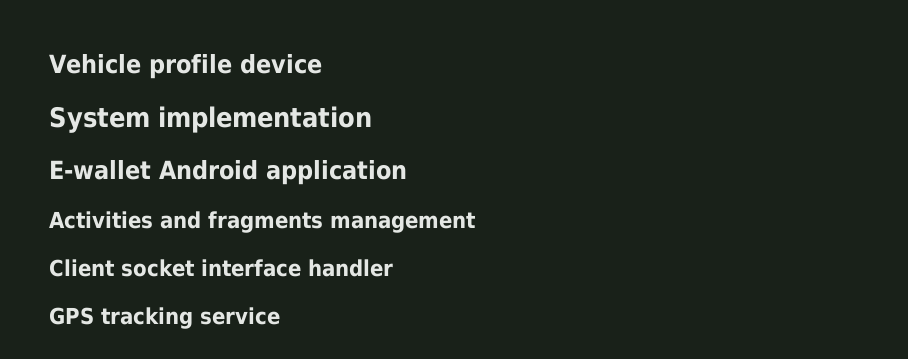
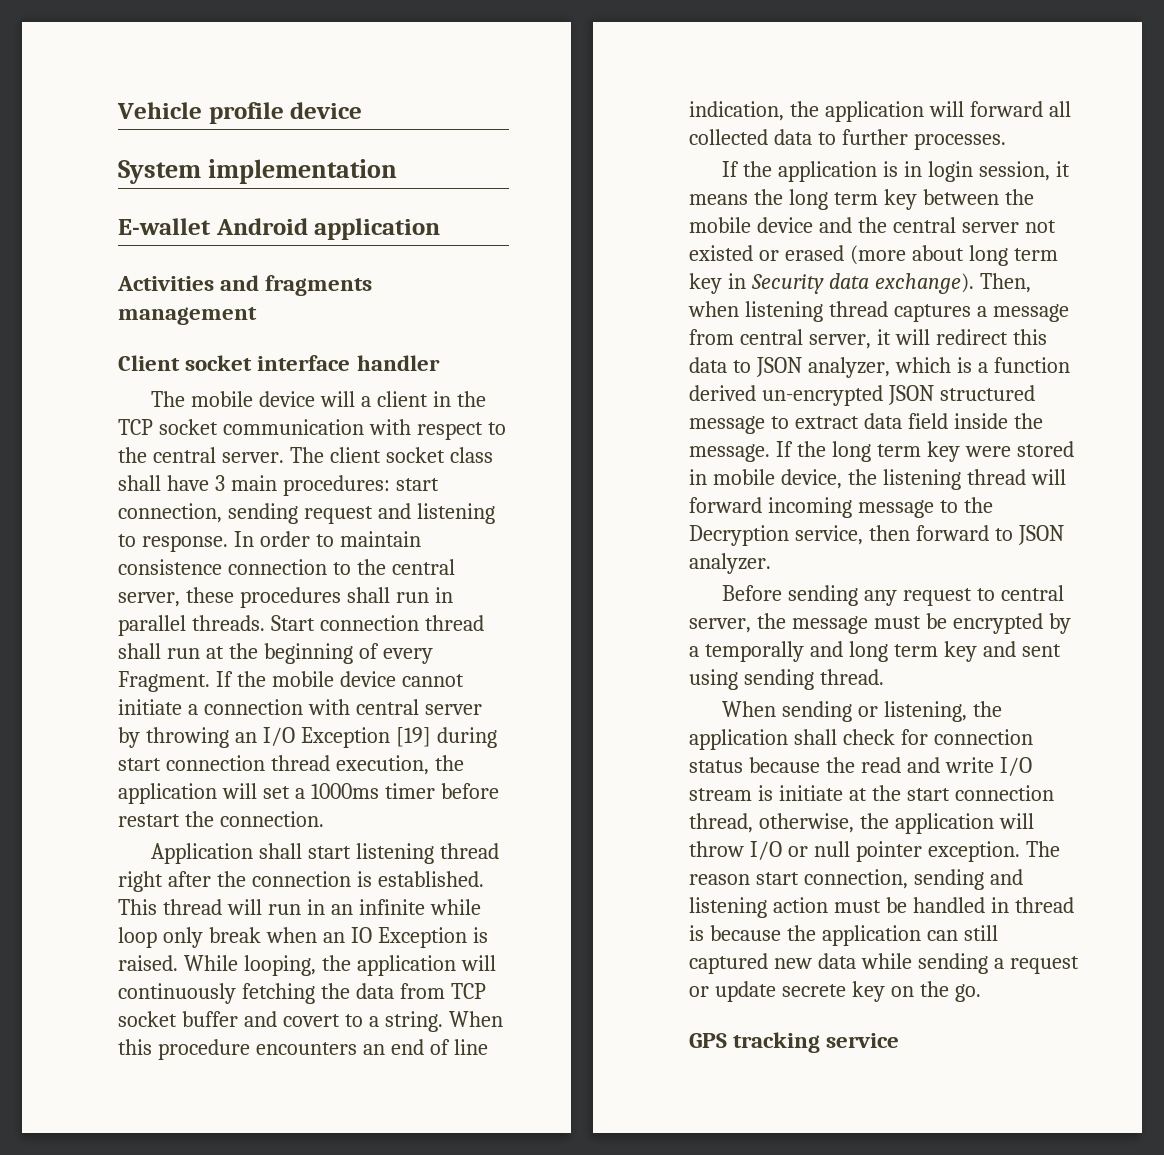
+ The mobile device will a client in the TCP socket communication with respect to the central server. The client socket class shall have 3 main procedures: start connection, sending request and listening to response. In order to maintain consistence connection to the central server, these procedures shall run in parallel threads. Start connection thread shall run at the beginning of every Fragment. If the mobile device cannot initiate a connection with central server by throwing an I/O Exception [19] during start connection thread execution, the application will set a 1000ms timer before restart the connection.
+ Application shall start listening thread right after the connection is established. This thread will run in an infinite while loop only break when an IO Exception is raised. While looping, the application will continuously fetching the data from TCP socket buffer and covert to a string. When this procedure encounters an end of line indication, the application will forward all collected data to further processes.
+ If the application is in login session, it means the long term key between the mobile device and the central server not existed or erased (more about long term key in Security data exchange). Then, when listening thread captures a message from central server, it will redirect this data to JSON analyzer, which is a function derived un-encrypted JSON structured message to extract data field inside the message. If the long term key were stored in mobile device, the listening thread will forward incoming message to the Decryption service, then forward to JSON analyzer.
+ Before sending any request to central server, the message must be encrypted by a temporally and long term key and sent using sending thread.
+ When sending or listening, the application shall check for connection status because the read and write I/O stream is initiate at the start connection thread, otherwise, the application will throw I/O or null pointer exception. The reason start connection, sending and listening action must be handled in thread is because the application can still captured new data while sending a request or update secrete key on the go.

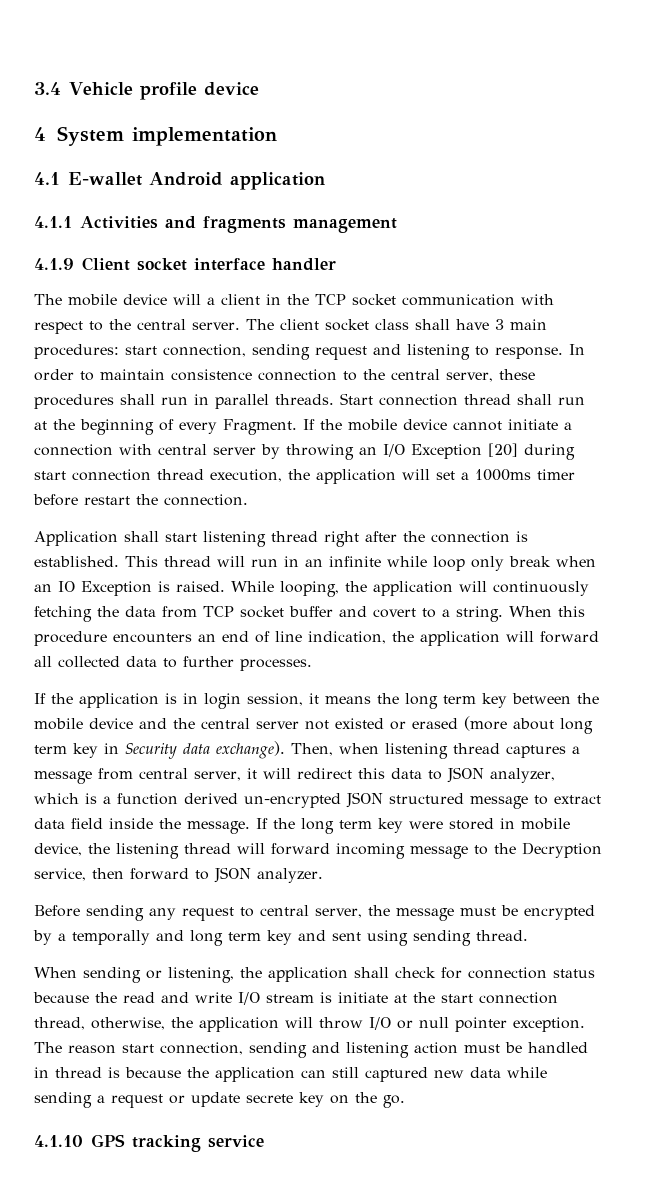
- Vehicle profile device
+ 3.4 Vehicle profile device
- System implementation
+ 4 System implementation
- E-wallet Android application
+ 4.1 E-wallet Android application
- Activities and fragments management
+ 4.1.1 Activities and fragments management
- Client socket interface handler
+ 4.1.9 Client socket interface handler
- If the mobile device cannot initiate a connection with central server by throwing an I/O Exception [19] during start connection thread execution, the application will set a 1000ms timer before restart the connection.
+ If the mobile device cannot initiate a connection with central server by throwing an I/O Exception [20] during start connection thread execution, the application will set a 1000ms timer before restart the connection.
- GPS tracking service
+ 4.1.10 GPS tracking service

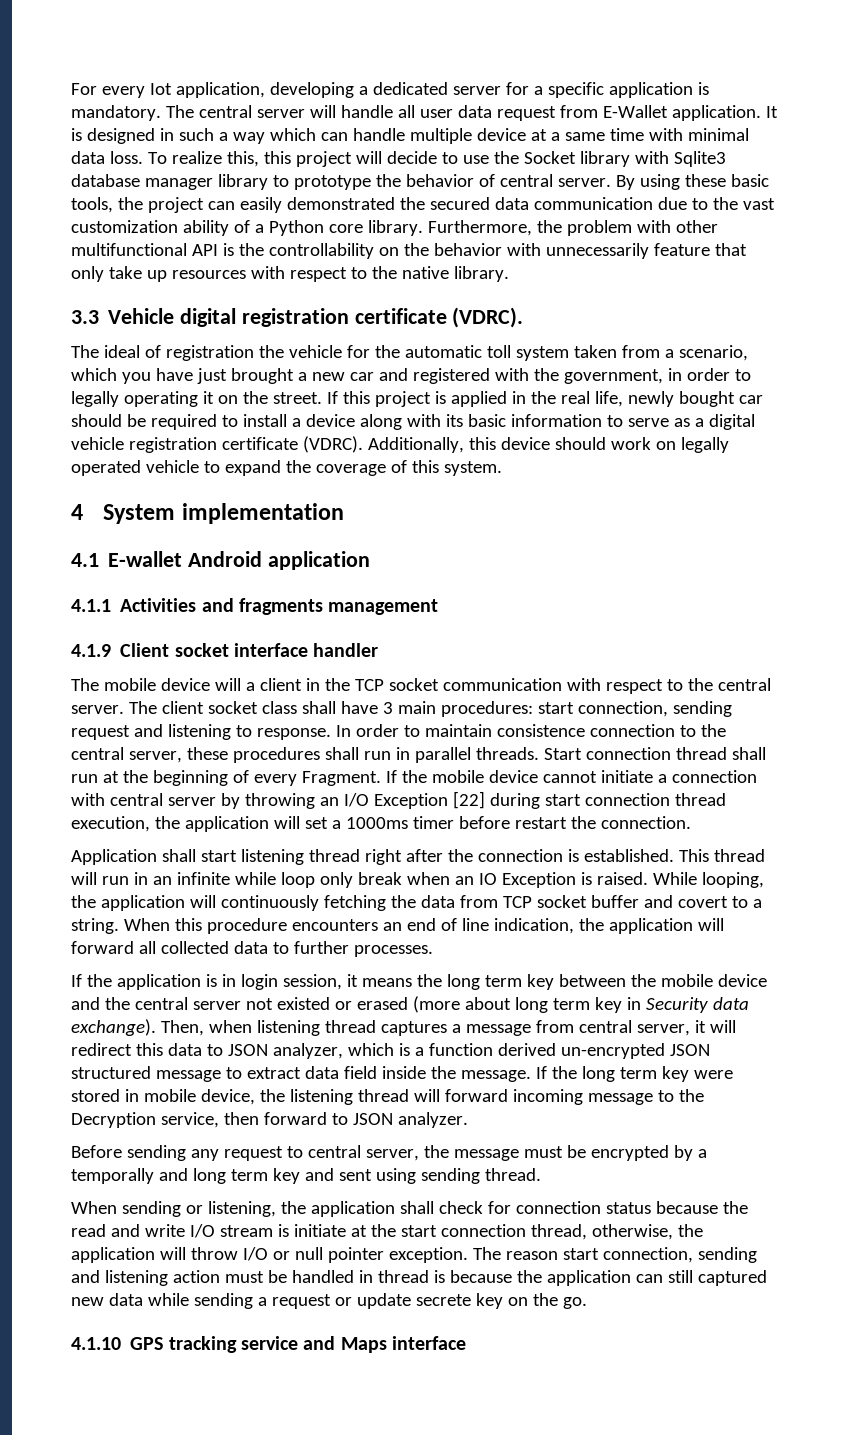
- 3.4 Vehicle profile device
+ For every Iot application, developing a dedicated server for a specific application is mandatory. The central server will handle all user data request from E-Wallet application. It is designed in such a way which can handle multiple device at a same time with minimal data loss. To realize this, this project will decide to use the Socket library with Sqlite3 database manager library to prototype the behavior of central server. By using these basic tools, the project can easily demonstrated the secured data communication due to the vast customization ability of a Python core library. Furthermore, the problem with other multifunctional API is the controllability on the behavior with unnecessarily feature that only take up resources with respect to the native library.
+ 3.3 Vehicle digital registration certificate (VDRC).
+ The ideal of registration the vehicle for the automatic toll system taken from a scenario, which you have just brought a new car and registered with the government, in order to legally operating it on the street. If this project is applied in the real life, newly bought car should be required to install a device along with its basic information to serve as a digital vehicle registration certificate (VDRC). Additionally, this device should work on legally operated vehicle to expand the coverage of this system.
- If the mobile device cannot initiate a connection with central server by throwing an I/O Exception [20] during start connection thread execution, the application will set a 1000ms timer before restart the connection.
+ If the mobile device cannot initiate a connection with central server by throwing an I/O Exception [22] during start connection thread execution, the application will set a 1000ms timer before restart the connection.
- 4.1.10 GPS tracking service
+ 4.1.10 GPS tracking service and Maps interface

